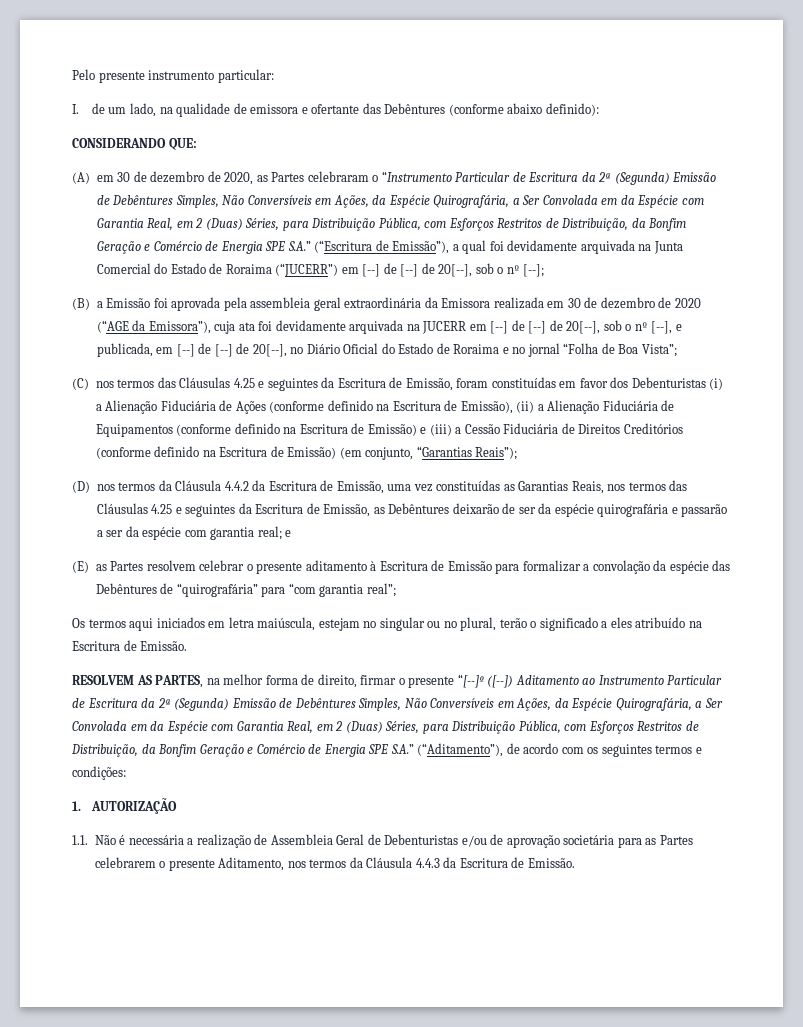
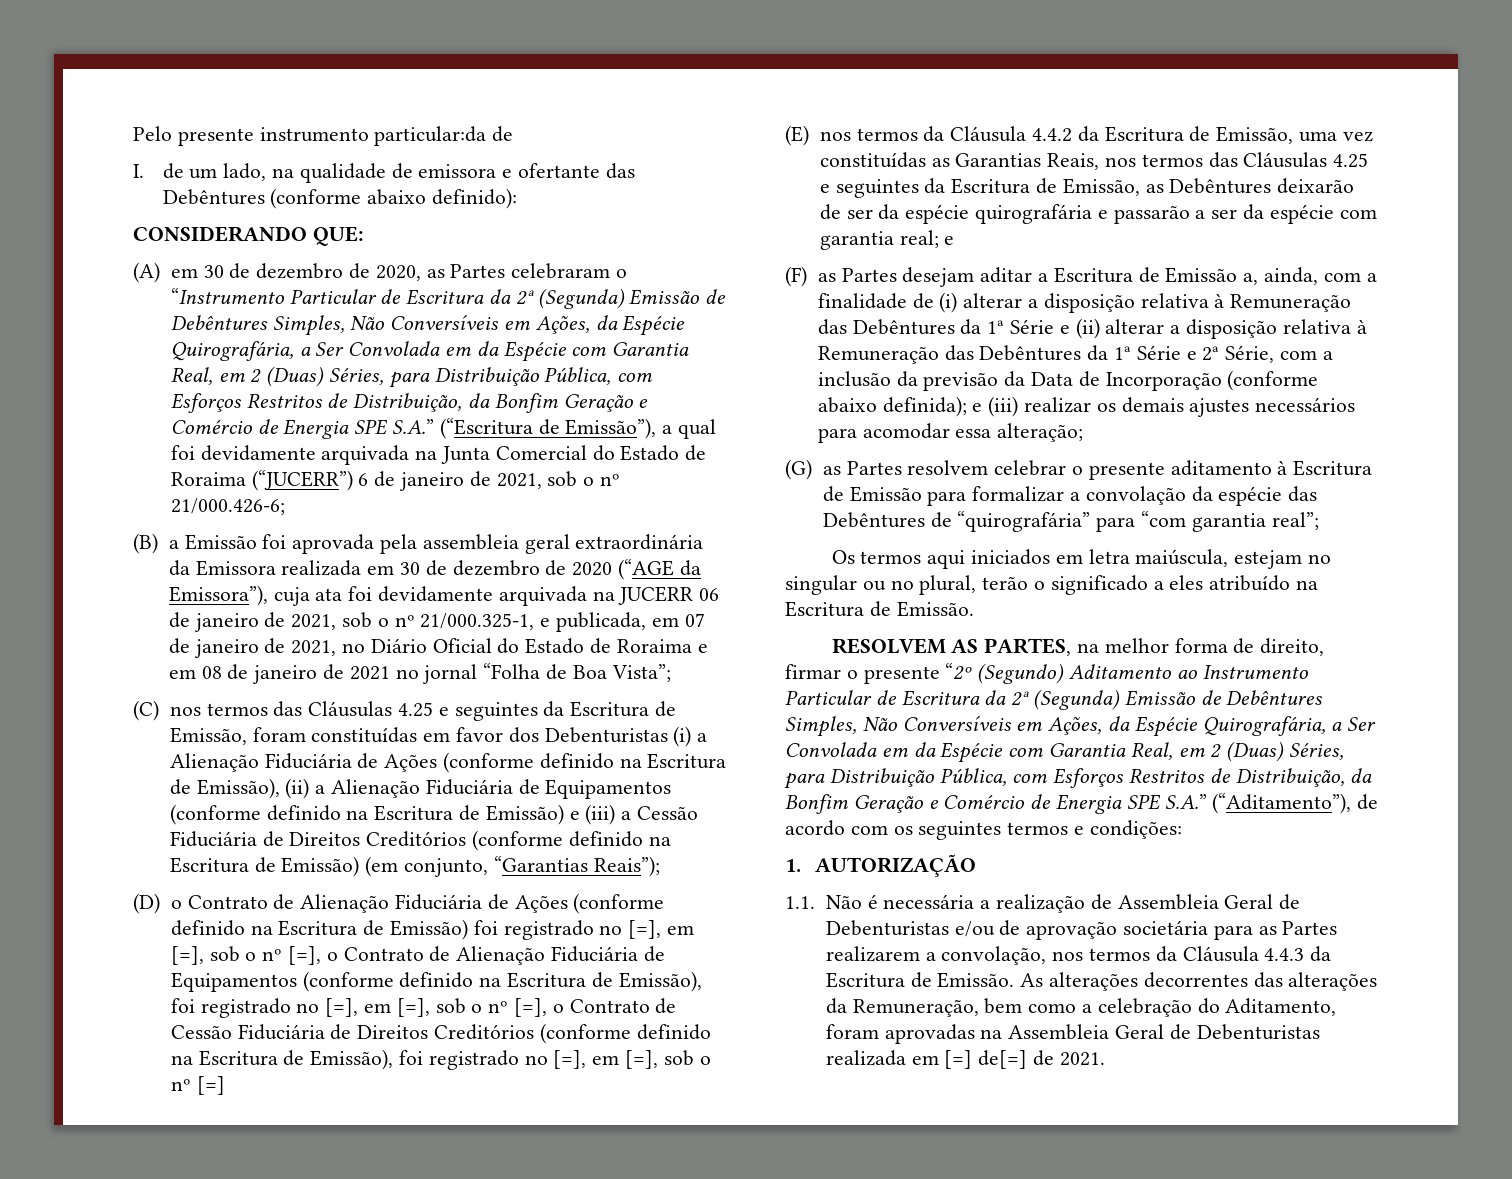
- Pelo presente instrumento particular:
+ Pelo presente instrumento particular:da de
- (A) em 30 de dezembro de 2020, as Partes celebraram o “Instrumento Particular de Escritura da 2ª (Segunda) Emissão de Debêntures Simples, Não Conversíveis em Ações, da Espécie Quirografária, a Ser Convolada em da Espécie com Garantia Real, em 2 (Duas) Séries, para Distribuição Pública, com Esforços Restritos de Distribuição, da Bonfim Geração e Comércio de Energia SPE S.A.” (“Escritura de Emissão”), a qual foi devidamente arquivada na Junta Comercial do Estado de Roraima (“JUCERR”) em [--] de [--] de 20[--], sob o nº [--];
+ (A) em 30 de dezembro de 2020, as Partes celebraram o “Instrumento Particular de Escritura da 2ª (Segunda) Emissão de Debêntures Simples, Não Conversíveis em Ações, da Espécie Quirografária, a Ser Convolada em da Espécie com Garantia Real, em 2 (Duas) Séries, para Distribuição Pública, com Esforços Restritos de Distribuição, da Bonfim Geração e Comércio de Energia SPE S.A.” (“Escritura de Emissão”), a qual foi devidamente arquivada na Junta Comercial do Estado de Roraima (“JUCERR”) 6 de janeiro de 2021, sob o nº 21/000.426-6;
- (B) a Emissão foi aprovada pela assembleia geral extraordinária da Emissora realizada em 30 de dezembro de 2020 (“AGE da Emissora”), cuja ata foi devidamente arquivada na JUCERR em [--] de [--] de 20[--], sob o nº [--], e publicada, em [--] de [--] de 20[--], no Diário Oficial do Estado de Roraima e no jornal “Folha de Boa Vista”;
+ (B) a Emissão foi aprovada pela assembleia geral extraordinária da Emissora realizada em 30 de dezembro de 2020 (“AGE da Emissora”), cuja ata foi devidamente arquivada na JUCERR 06 de janeiro de 2021, sob o nº 21/000.325-1, e publicada, em 07 de janeiro de 2021, no Diário Oficial do Estado de Roraima e em 08 de janeiro de 2021 no jornal “Folha de Boa Vista”;
- (D) nos termos da Cláusula 4.4.2 da Escritura de Emissão, uma vez constituídas as Garantias Reais, nos termos das Cláusulas 4.25 e seguintes da Escritura de Emissão, as Debêntures deixarão de ser da espécie quirografária e passarão a ser da espécie com garantia real; e
+ (D) o Contrato de Alienação Fiduciária de Ações (conforme definido na Escritura de Emissão) foi registrado no [=], em [=], sob o nº [=], o Contrato de Alienação Fiduciária de Equipamentos (conforme definido na Escritura de Emissão), foi registrado no [=], em [=], sob o nº [=], o Contrato de Cessão Fiduciária de Direitos Creditórios (conforme definido na Escritura de Emissão), foi registrado no [=], em [=], sob o nº [=]
+ (E) nos termos da Cláusula 4.4.2 da Escritura de Emissão, uma vez constituídas as Garantias Reais, nos termos das Cláusulas 4.25 e seguintes da Escritura de Emissão, as Debêntures deixarão de ser da espécie quirografária e passarão a ser da espécie com garantia real; e
- (E) as Partes resolvem celebrar o presente aditamento à Escritura de Emissão para formalizar a convolação da espécie das Debêntures de “quirografária” para “com garantia real”;
+ (F) as Partes desejam aditar a Escritura de Emissão a, ainda, com a finalidade de (i) alterar a disposição relativa à Remuneração das Debêntures da 1ª Série e (ii) alterar a disposição relativa à Remuneração das Debêntures da 1ª Série e 2ª Série, com a inclusão da previsão da Data de Incorporação (conforme abaixo definida); e (iii) realizar os demais ajustes necessários para acomodar essa alteração;
+ (G) as Partes resolvem celebrar o presente aditamento à Escritura de Emissão para formalizar a convolação da espécie das Debêntures de “quirografária” para “com garantia real”;
- RESOLVEM AS PARTES, na melhor forma de direito, firmar o presente “[--]º ([--]) Aditamento ao Instrumento Particular de Escritura da 2ª (Segunda) Emissão de Debêntures Simples, Não Conversíveis em Ações, da Espécie Quirografária, a Ser Convolada em da Espécie com Garantia Real, em 2 (Duas) Séries, para Distribuição Pública, com Esforços Restritos de Distribuição, da Bonfim Geração e Comércio de Energia SPE S.A.” (“Aditamento”), de acordo com os seguintes termos e condições:
+ RESOLVEM AS PARTES, na melhor forma de direito, firmar o presente “2º (Segundo) Aditamento ao Instrumento Particular de Escritura da 2ª (Segunda) Emissão de Debêntures Simples, Não Conversíveis em Ações, da Espécie Quirografária, a Ser Convolada em da Espécie com Garantia Real, em 2 (Duas) Séries, para Distribuição Pública, com Esforços Restritos de Distribuição, da Bonfim Geração e Comércio de Energia SPE S.A.” (“Aditamento”), de acordo com os seguintes termos e condições:
- 1.1. Não é necessária a realização de Assembleia Geral de Debenturistas e/ou de aprovação societária para as Partes celebrarem o presente Aditamento, nos termos da Cláusula 4.4.3 da Escritura de Emissão.
+ 1.1. Não é necessária a realização de Assembleia Geral de Debenturistas e/ou de aprovação societária para as Partes realizarem a convolação, nos termos da Cláusula 4.4.3 da Escritura de Emissão.
+ As alterações decorrentes das alterações da Remuneração, bem como a celebração do Aditamento, foram aprovadas na Assembleia Geral de Debenturistas realizada em [=] de[=] de 2021.

